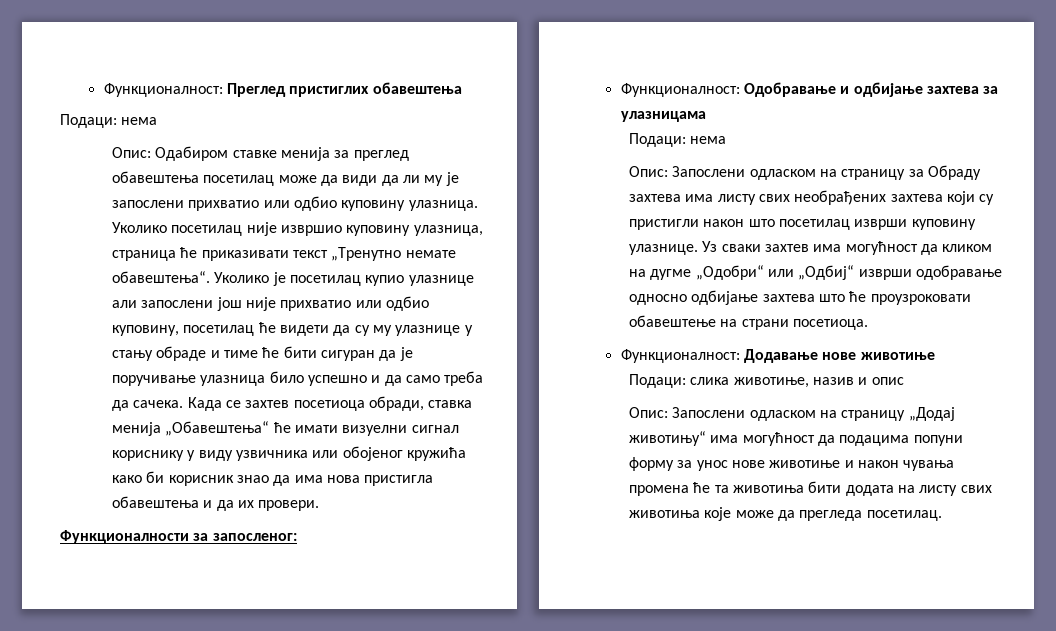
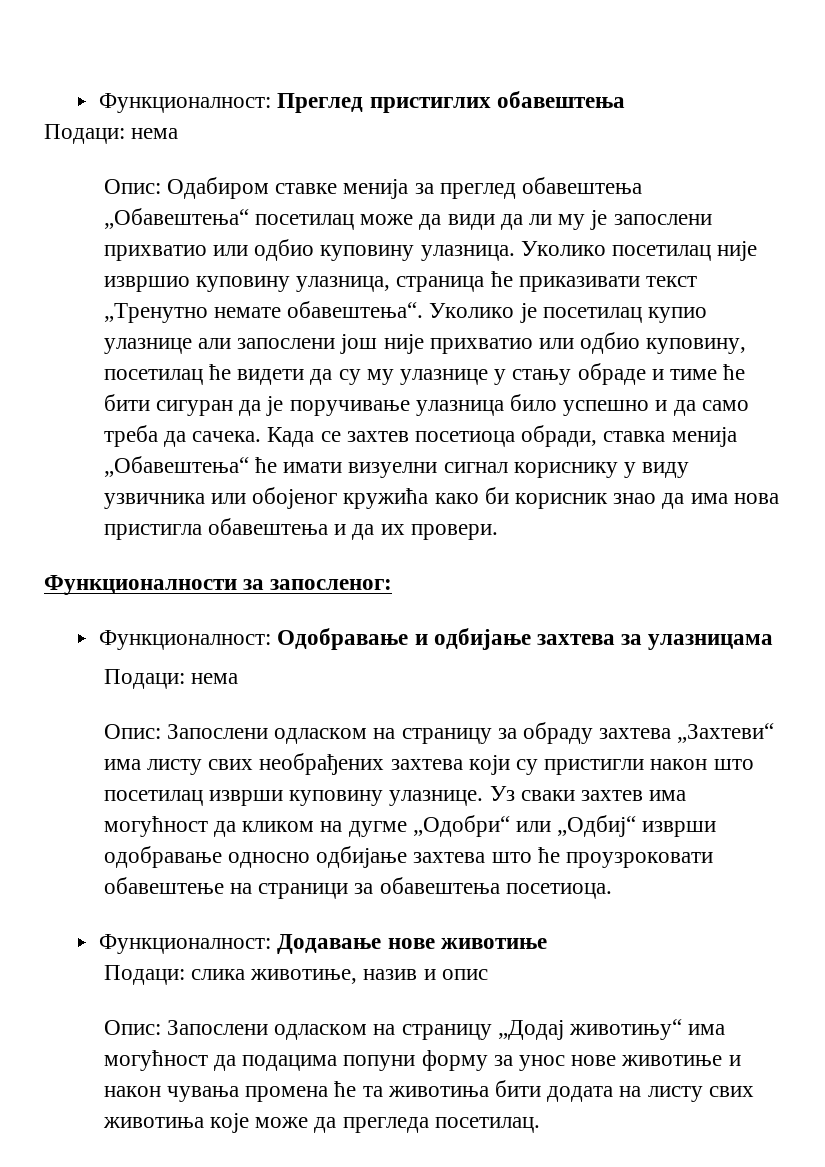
- Опис: Одабиром ставке менија за преглед обавештења посетилац може да види да ли му је запослени прихватио или одбио куповину улазница.
+ Опис: Одабиром ставке менија за преглед обавештења „Обавештења“ посетилац може да види да ли му је запослени прихватио или одбио куповину улазница.
- Опис: Запослени одласком на страницу за Обраду захтева има листу свих необрађених захтева који су пристигли након што посетилац изврши куповину улазнице.
+ Опис: Запослени одласком на страницу за обраду захтева „Захтеви“ има листу свих необрађених захтева који су пристигли након што посетилац изврши куповину улазнице.
- Уз сваки захтев има могућност да кликом на дугме „Одобри“ или „Одбиј“ изврши одобравање односно одбијање захтева што ће проузроковати обавештење на страни посетиоца.
+ Уз сваки захтев има могућност да кликом на дугме „Одобри“ или „Одбиј“ изврши одобравање односно одбијање захтева што ће проузроковати обавештење на страници за обавештења посетиоца.

